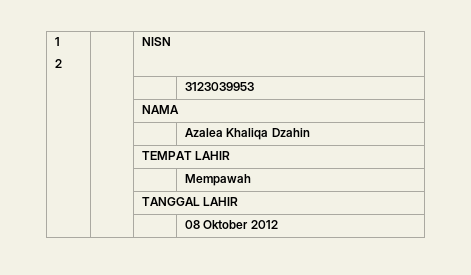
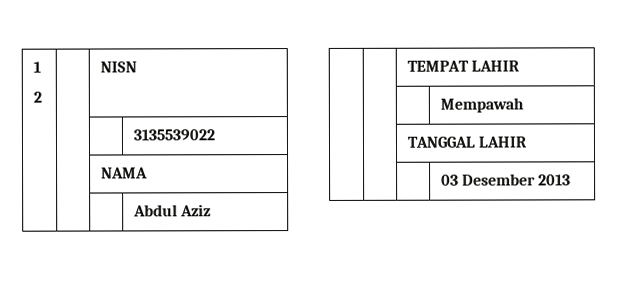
- | | | 3123039953
+ | | | 3135539022
- | | | Azalea Khaliqa Dzahin
+ | | | Abdul Aziz
- | | | 08 Oktober 2012
+ | | | 03 Desember 2013

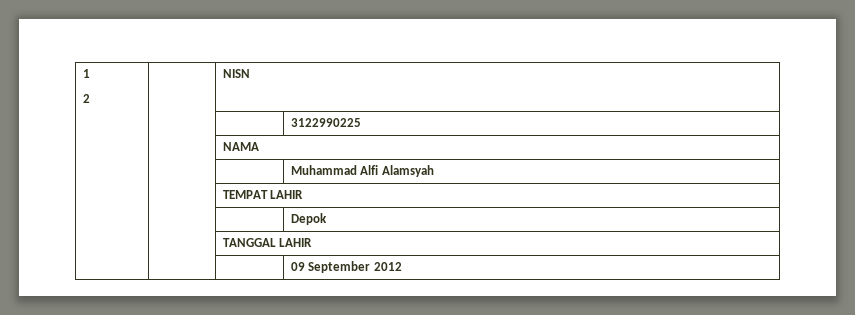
- | | | 3135539022
+ | | | 3122990225
- | | | Abdul Aziz
+ | | | Muhammad Alfi Alamsyah
- | | | Mempawah
+ | | | Depok
- | | | 03 Desember 2013
+ | | | 09 September 2012

